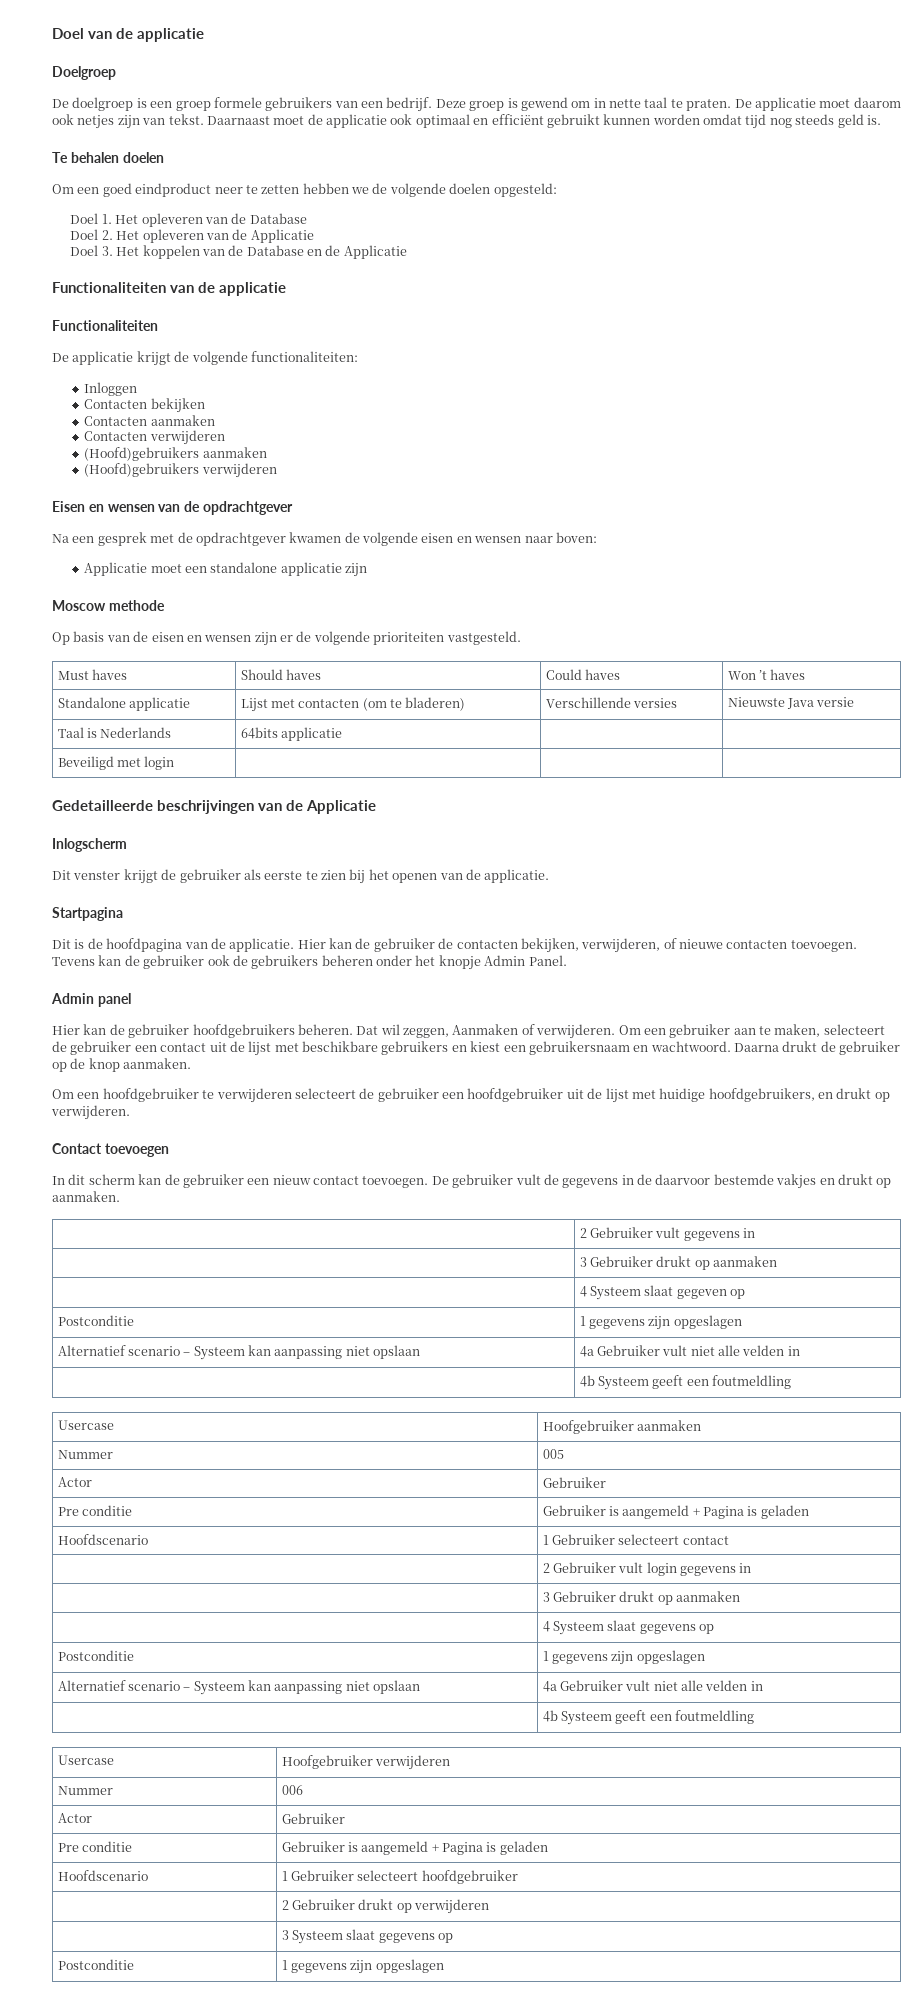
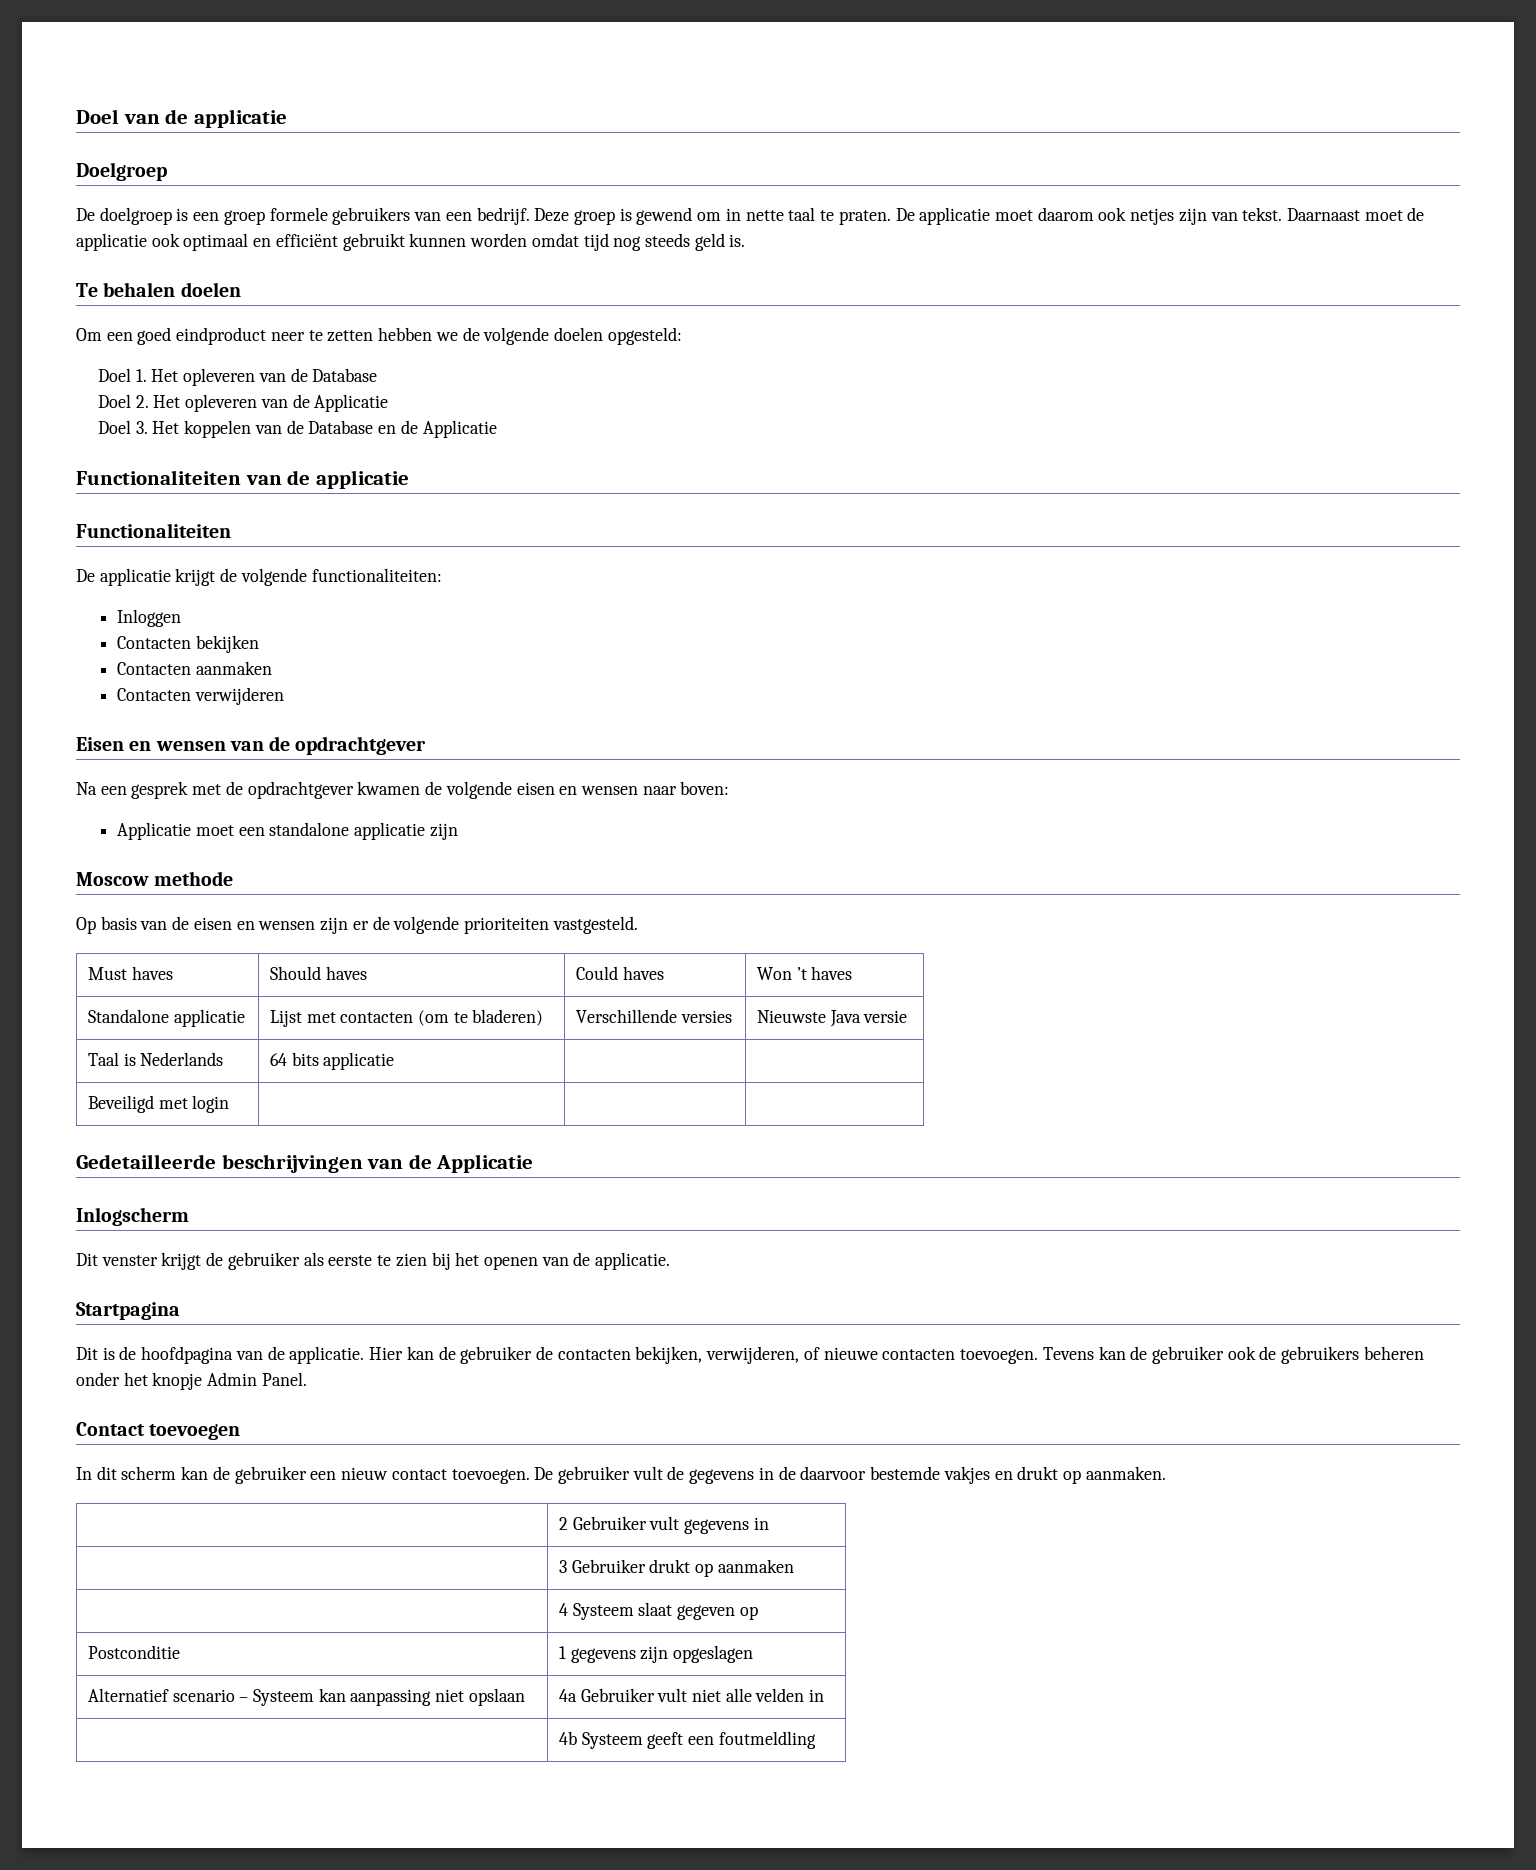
- (Hoofd)gebruikers aanmaken
- (Hoofd)gebruikers verwijderen
- Taal is Nederlands | 64bits applicatie | |
+ Taal is Nederlands | 64 bits applicatie | |
- Admin panel
- Hier kan de gebruiker hoofdgebruikers beheren. Dat wil zeggen, Aanmaken of verwijderen. Om een gebruiker aan te maken, selecteert de gebruiker een contact uit de lijst met beschikbare gebruikers en kiest een gebruikersnaam en wachtwoord. Daarna drukt de gebruiker op de knop aanmaken.
- Om een hoofdgebruiker te verwijderen selecteert de gebruiker een hoofdgebruiker uit de lijst met huidige hoofdgebruikers, en drukt op verwijderen.
- Usercase | Hoofgebruiker aanmaken
- Nummer | 005
- Actor | Gebruiker
- Pre conditie | Gebruiker is aangemeld + Pagina is geladen
- Hoofdscenario | 1 Gebruiker selecteert contact
- | 2 Gebruiker vult login gegevens in
- | 3 Gebruiker drukt op aanmaken
- | 4 Systeem slaat gegevens op
- Postconditie | 1 gegevens zijn opgeslagen
- Alternatief scenario – Systeem kan aanpassing niet opslaan | 4a Gebruiker vult niet alle velden in
- | 4b Systeem geeft een foutmeldling
- Usercase | Hoofgebruiker verwijderen
- Nummer | 006
- Actor | Gebruiker
- Pre conditie | Gebruiker is aangemeld + Pagina is geladen
- Hoofdscenario | 1 Gebruiker selecteert hoofdgebruiker
- | 2 Gebruiker drukt op verwijderen
- | 3 Systeem slaat gegevens op
- Postconditie | 1 gegevens zijn opgeslagen

